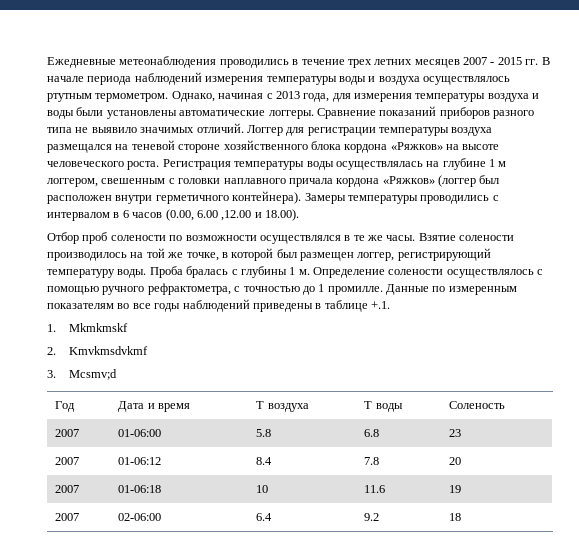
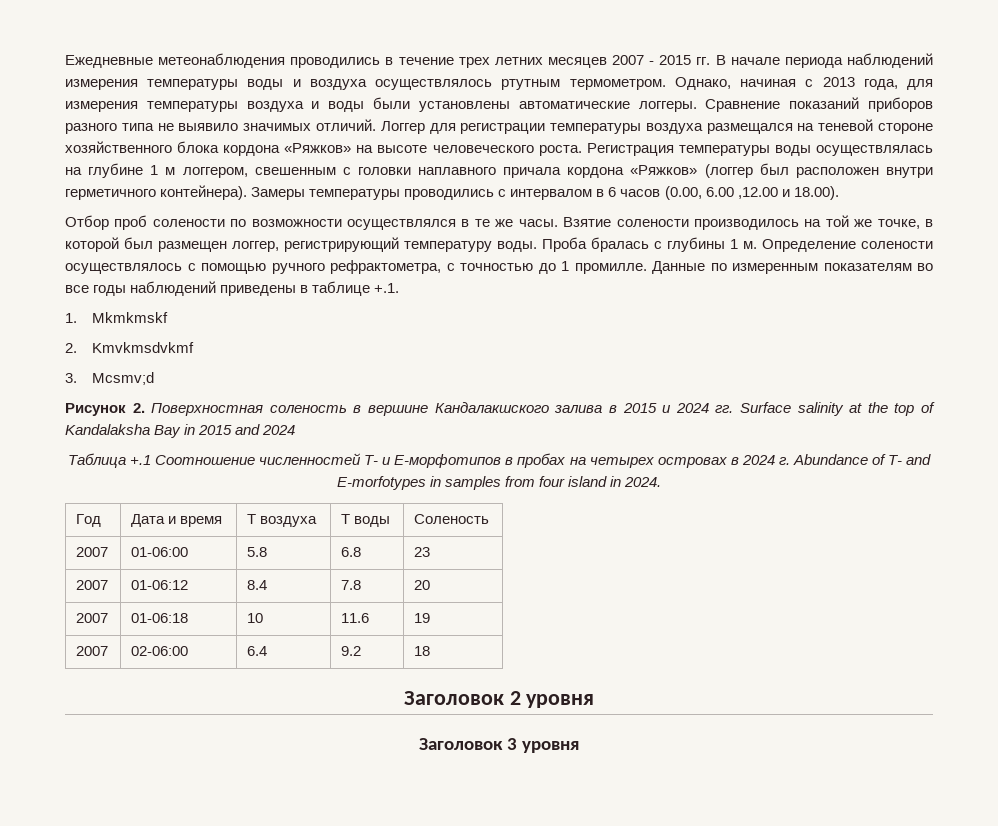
+ Рисунок 2. Поверхностная соленость в вершине Кандалакшского залива в 2015 и 2024 гг. Surface salinity at the top of Kandalaksha Bay in 2015 and 2024
+ Таблица +.1 Соотношение численностей T- и E-морфотипов в пробах на четырех островах в 2024 г. Abundance of T- and E-morfotypes in samples from four island in 2024.
+ Заголовок 2 уровня
+ Заголовок 3 уровня

